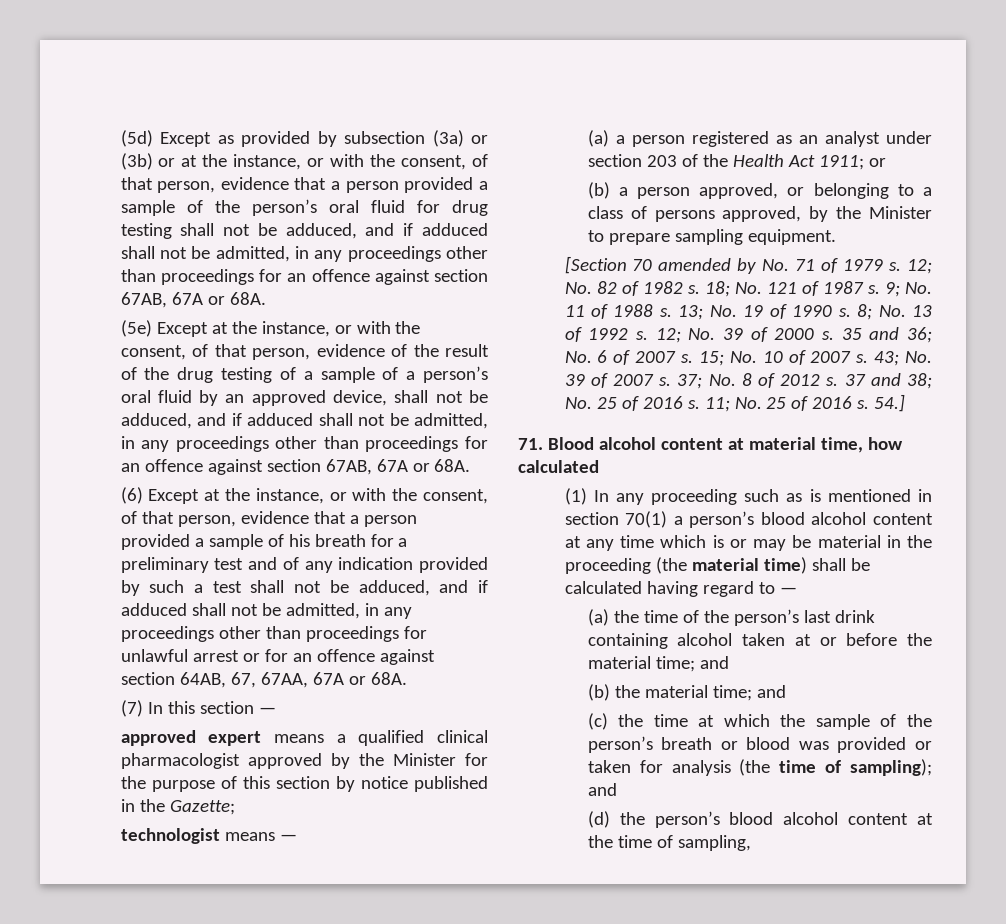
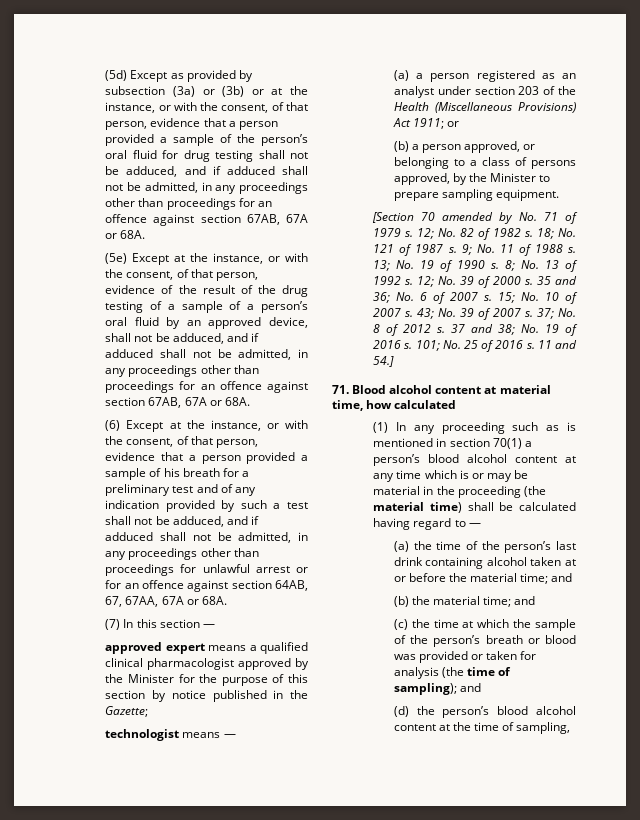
- (a) a person registered as an analyst under section 203 of the Health Act 1911; or
+ (a) a person registered as an analyst under section 203 of the Health (Miscellaneous Provisions) Act 1911; or
- 37 and 38; No. 25 of 2016 s. 11; No. 25 of 2016 s. 54.]
+ 37 and 38; No. 19 of 2016 s. 101; No. 25 of 2016 s. 11 and 54.]

